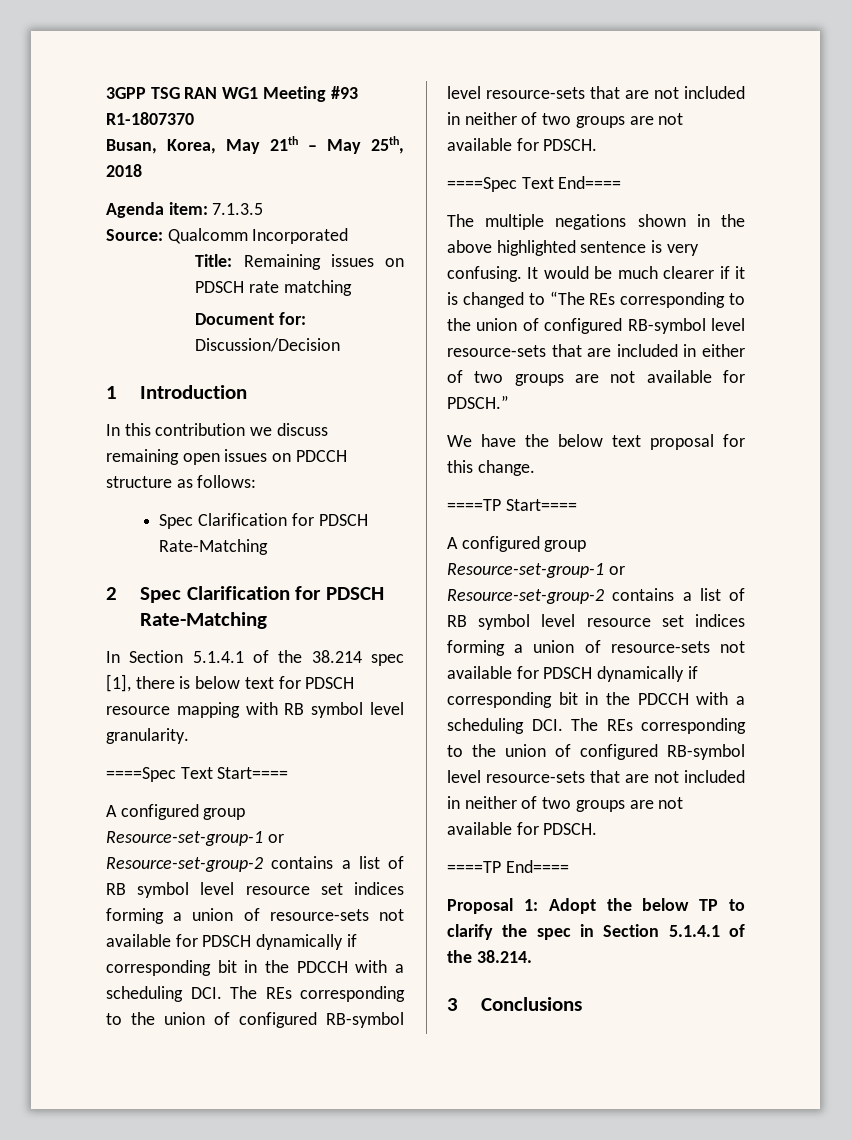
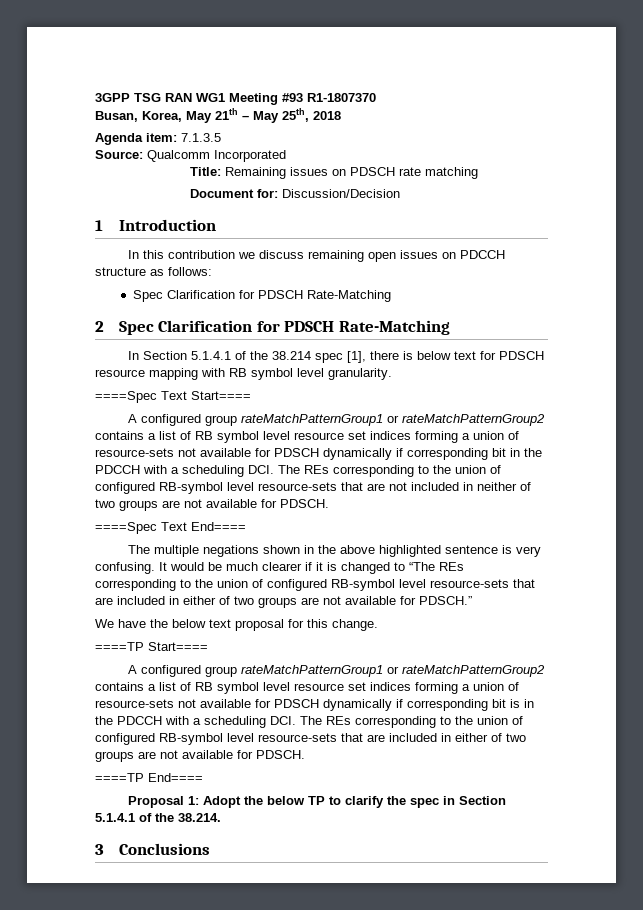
  ====Spec Text Start====
- A configured group Resource-set-group-1 or Resource-set-group-2 contains a list of RB symbol level resource set indices forming a union of resource-sets not available for PDSCH dynamically if corresponding bit in the PDCCH with a scheduling DCI. The REs corresponding to the union of configured RB-symbol level resource-sets that are not included in neither of two groups are not available for PDSCH.
+ A configured group rateMatchPatternGroup1 or rateMatchPatternGroup2 contains a list of RB symbol level resource set indices forming a union of resource-sets not available for PDSCH dynamically if corresponding bit in the PDCCH with a scheduling DCI. The REs corresponding to the union of configured RB-symbol level resource-sets that are not included in neither of two groups are not available for PDSCH.
  ====TP Start====
- A configured group Resource-set-group-1 or Resource-set-group-2 contains a list of RB symbol level resource set indices forming a union of resource-sets not available for PDSCH dynamically if corresponding bit in the PDCCH with a scheduling DCI. The REs corresponding to the union of configured RB-symbol level resource-sets that are not included in neither of two groups are not available for PDSCH.
+ A configured group rateMatchPatternGroup1 or rateMatchPatternGroup2 contains a list of RB symbol level resource set indices forming a union of resource-sets not available for PDSCH dynamically if corresponding bit is in the PDCCH with a scheduling DCI. The REs corresponding to the union of configured RB-symbol level resource-sets that are included in either of two groups are not available for PDSCH.

